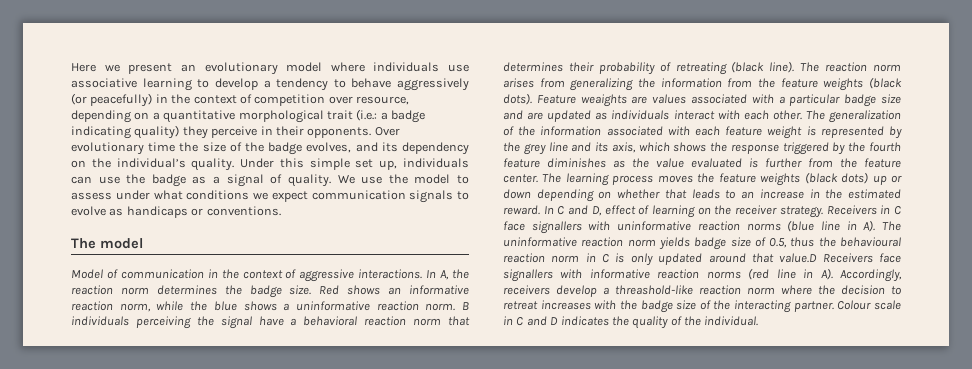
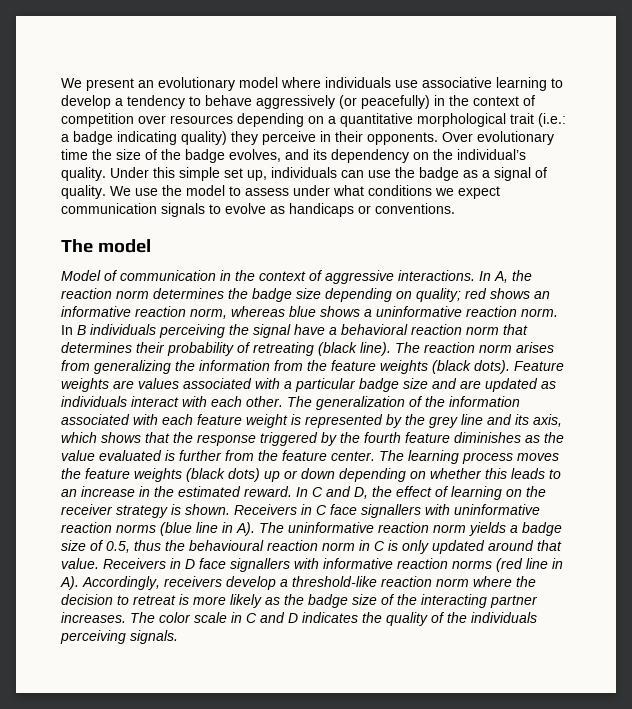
- Here we present an evolutionary model where individuals use associative learning to develop a tendency to behave aggressively (or peacefully) in the context of competition over resource, depending on a quantitative morphological trait (i.e.: a badge indicating quality) they perceive in their opponents.
+ We present an evolutionary model where individuals use associative learning to develop a tendency to behave aggressively (or peacefully) in the context of competition over resources depending on a quantitative morphological trait (i.e.: a badge indicating quality) they perceive in their opponents.
- In A, the reaction norm determines the badge size. Red shows an informative reaction norm, while the blue shows a uninformative reaction norm.
+ In A, the reaction norm determines the badge size depending on quality; red shows an informative reaction norm, whereas blue shows a uninformative reaction norm.
- B individuals perceiving the signal have a behavioral reaction norm that determines their probability of retreating (black line).
+ In B individuals perceiving the signal have a behavioral reaction norm that determines their probability of retreating (black line).
- Feature weaights are values associated with a particular badge size and are updated as individuals interact with each other.
+ Feature weights are values associated with a particular badge size and are updated as individuals interact with each other.
- The generalization of the information associated with each feature weight is represented by the grey line and its axis, which shows the response triggered by the fourth feature diminishes as the value evaluated is further from the feature center.
+ The generalization of the information associated with each feature weight is represented by the grey line and its axis, which shows that the response triggered by the fourth feature diminishes as the value evaluated is further from the feature center.
- The learning process moves the feature weights (black dots) up or down depending on whether that leads to an increase in the estimated reward.
+ The learning process moves the feature weights (black dots) up or down depending on whether this leads to an increase in the estimated reward.
- In C and D, effect of learning on the receiver strategy.
+ In C and D, the effect of learning on the receiver strategy is shown.
- Receivers in C face signallers with uninformative reaction norms (blue line in A). The uninformative reaction norm yields badge size of 0.5, thus the behavioural reaction norm in C is only updated around that value.D Receivers face signallers with informative reaction norms (red line in A). Accordingly, receivers develop a threashold-like reaction norm where the decision to retreat increases with the badge size of the interacting partner. Colour scale in C and D indicates the quality of the individual.
+ Receivers in C face signallers with uninformative reaction norms (blue line in A). The uninformative reaction norm yields a badge size of 0.5, thus the behavioural reaction norm in C is only updated around that value. Receivers in D face signallers with informative reaction norms (red line in A). Accordingly, receivers develop a threshold-like reaction norm where the decision to retreat is more likely as the badge size of the interacting partner increases. The color scale in C and D indicates the quality of the individuals perceiving signals.

